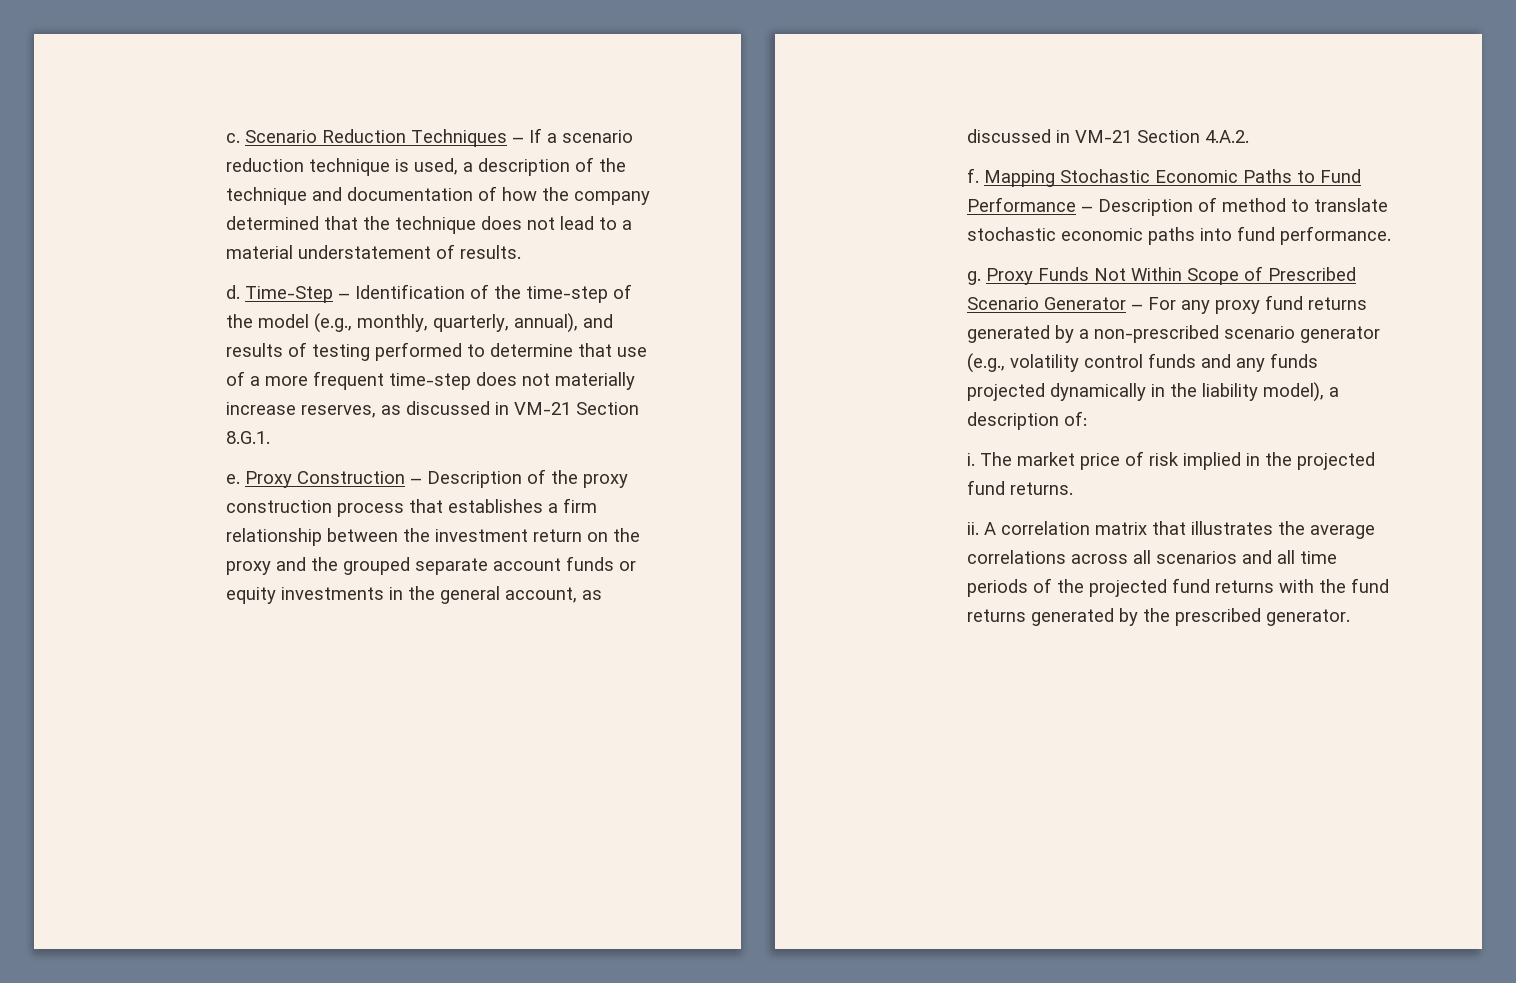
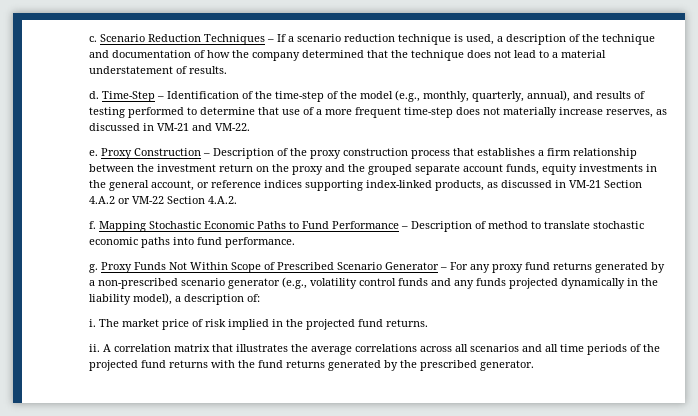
- Time-Step – Identification of the time-step of the model (e.g., monthly, quarterly, annual), and results of testing performed to determine that use of a more frequent time-step does not materially increase reserves, as discussed in VM-21 Section 8.G.1.
+ Time-Step – Identification of the time-step of the model (e.g., monthly, quarterly, annual), and results of testing performed to determine that use of a more frequent time-step does not materially increase reserves, as discussed in VM-21 and VM-22.
- Proxy Construction – Description of the proxy construction process that establishes a firm relationship between the investment return on the proxy and the grouped separate account funds or equity investments in the general account, as discussed in VM-21 Section 4.A.2.
+ Proxy Construction – Description of the proxy construction process that establishes a firm relationship between the investment return on the proxy and the grouped separate account funds, equity investments in the general account, or reference indices supporting index-linked products, as discussed in VM-21 Section 4.A.2 or VM-22 Section 4.A.2.

